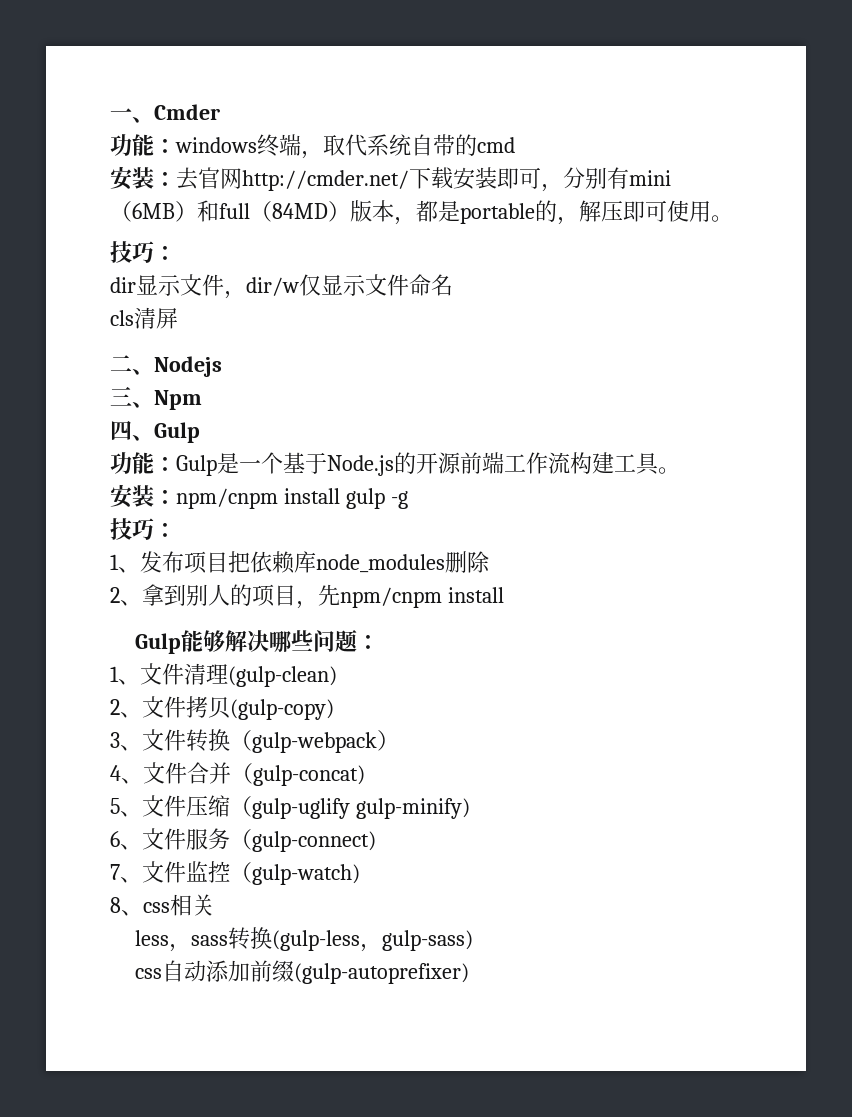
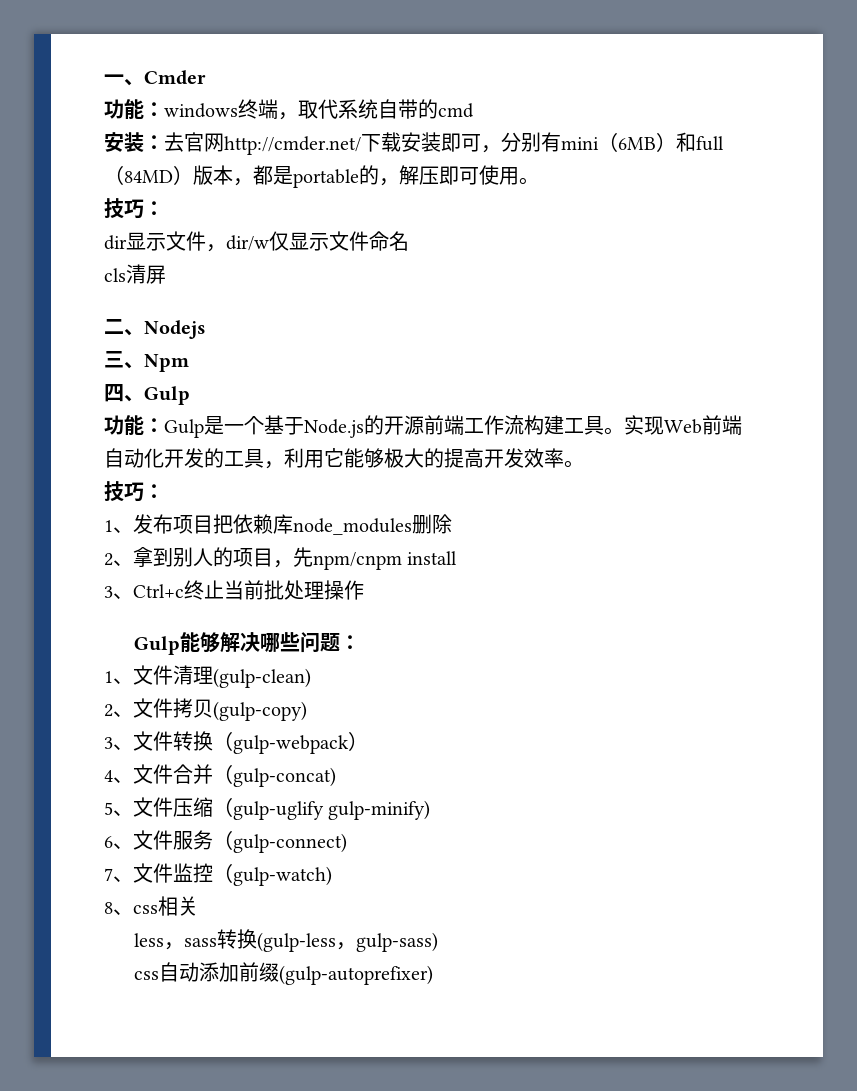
- 功能：Gulp是一个基于Node.js的开源前端工作流构建工具。
- 安装：npm/cnpm install gulp -g
+ 功能：Gulp是一个基于Node.js的开源前端工作流构建工具。实现Web前端自动化开发的工具，利用它能够极大的提高开发效率。
+ 3、Ctrl+c终止当前批处理操作

